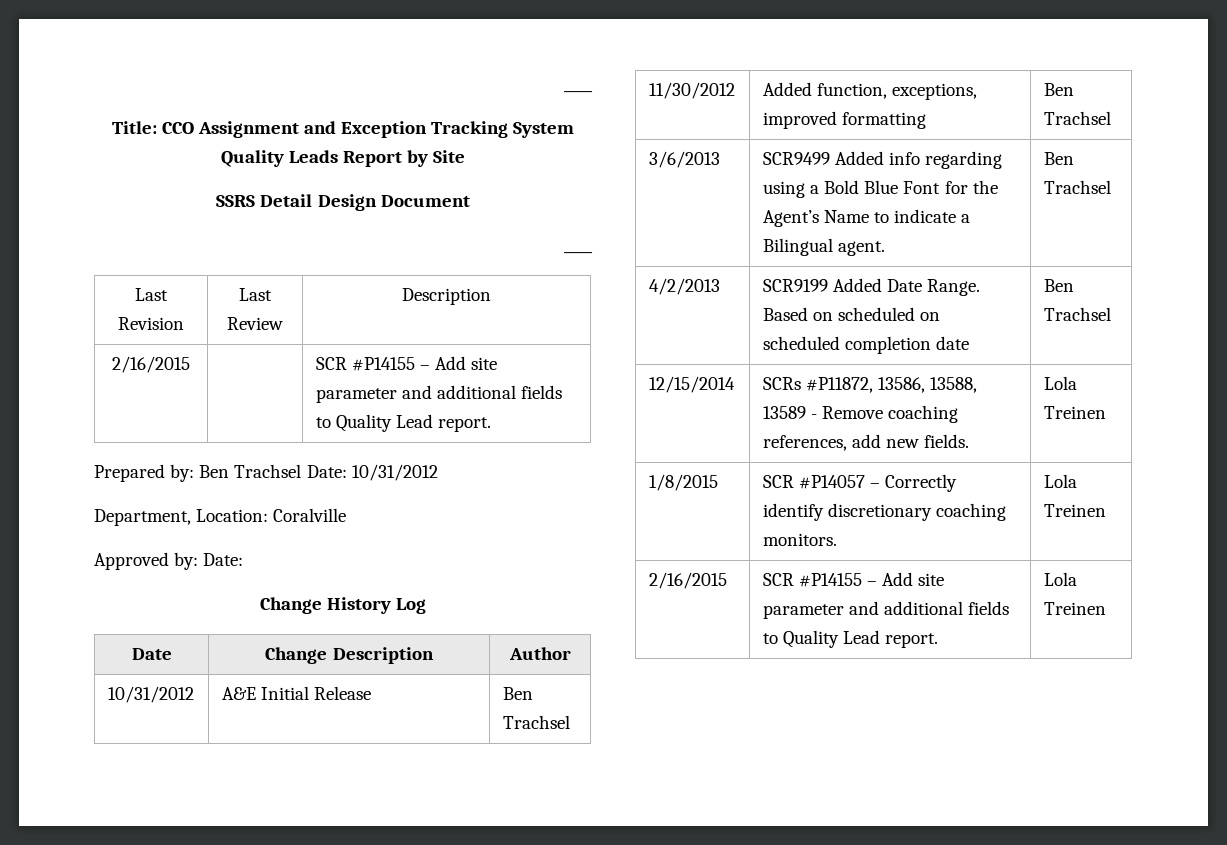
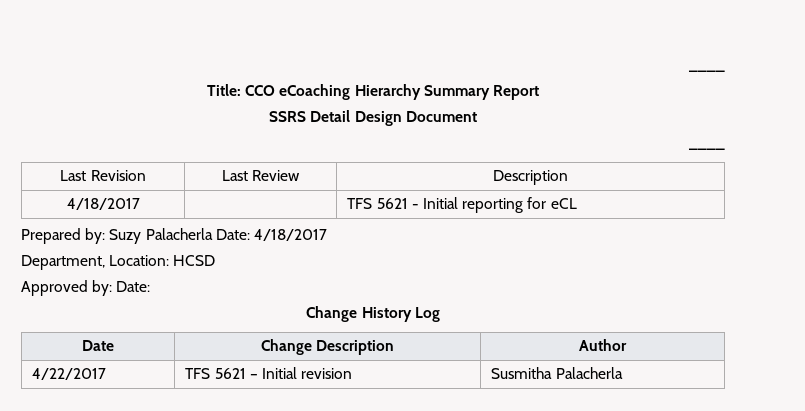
- Title: CCO Assignment and Exception Tracking System Quality Leads Report by Site
+ Title: CCO eCoaching Hierarchy Summary Report
- 2/16/2015 | | SCR #P14155 – Add site parameter and additional fields to Quality Lead report.
- Prepared by: Ben Trachsel Date: 10/31/2012
+ 4/18/2017 | | TFS 5621 - Initial reporting for eCL
+ Prepared by: Suzy Palacherla Date: 4/18/2017
- Department, Location: Coralville
+ Department, Location: HCSD
- 10/31/2012 | A&E Initial Release | Ben Trachsel
- 11/30/2012 | Added function, exceptions, improved formatting | Ben Trachsel
- 3/6/2013 | SCR9499 Added info regarding using a Bold Blue Font for the Agent’s Name to indicate a Bilingual agent. | Ben Trachsel
- 4/2/2013 | SCR9199 Added Date Range. Based on scheduled on scheduled completion date | Ben Trachsel
- 12/15/2014 | SCRs #P11872, 13586, 13588, 13589 - Remove coaching references, add new fields. | Lola Treinen
- 1/8/2015 | SCR #P14057 – Correctly identify discretionary coaching monitors. | Lola Treinen
- 2/16/2015 | SCR #P14155 – Add site parameter and additional fields to Quality Lead report. | Lola Treinen
+ 4/22/2017 | TFS 5621 – Initial revision | Susmitha Palacherla

